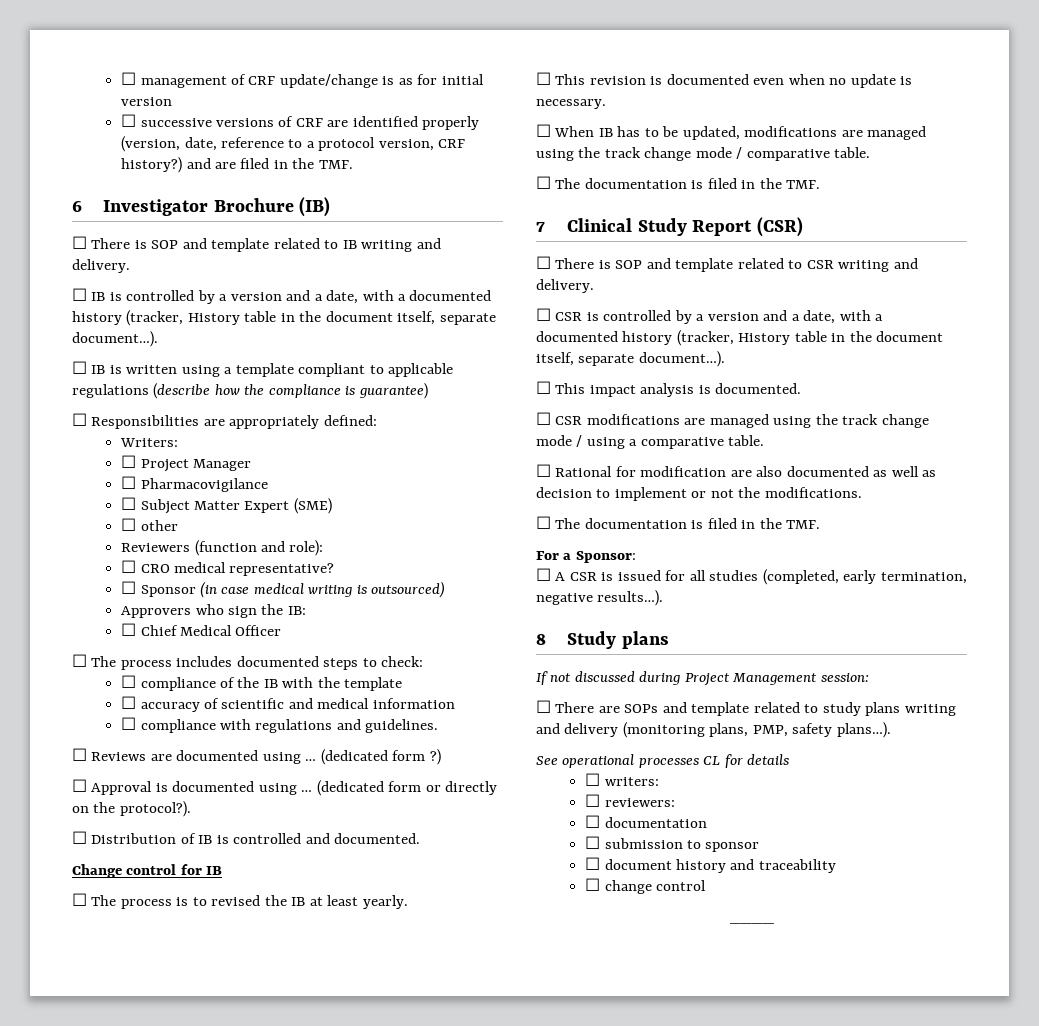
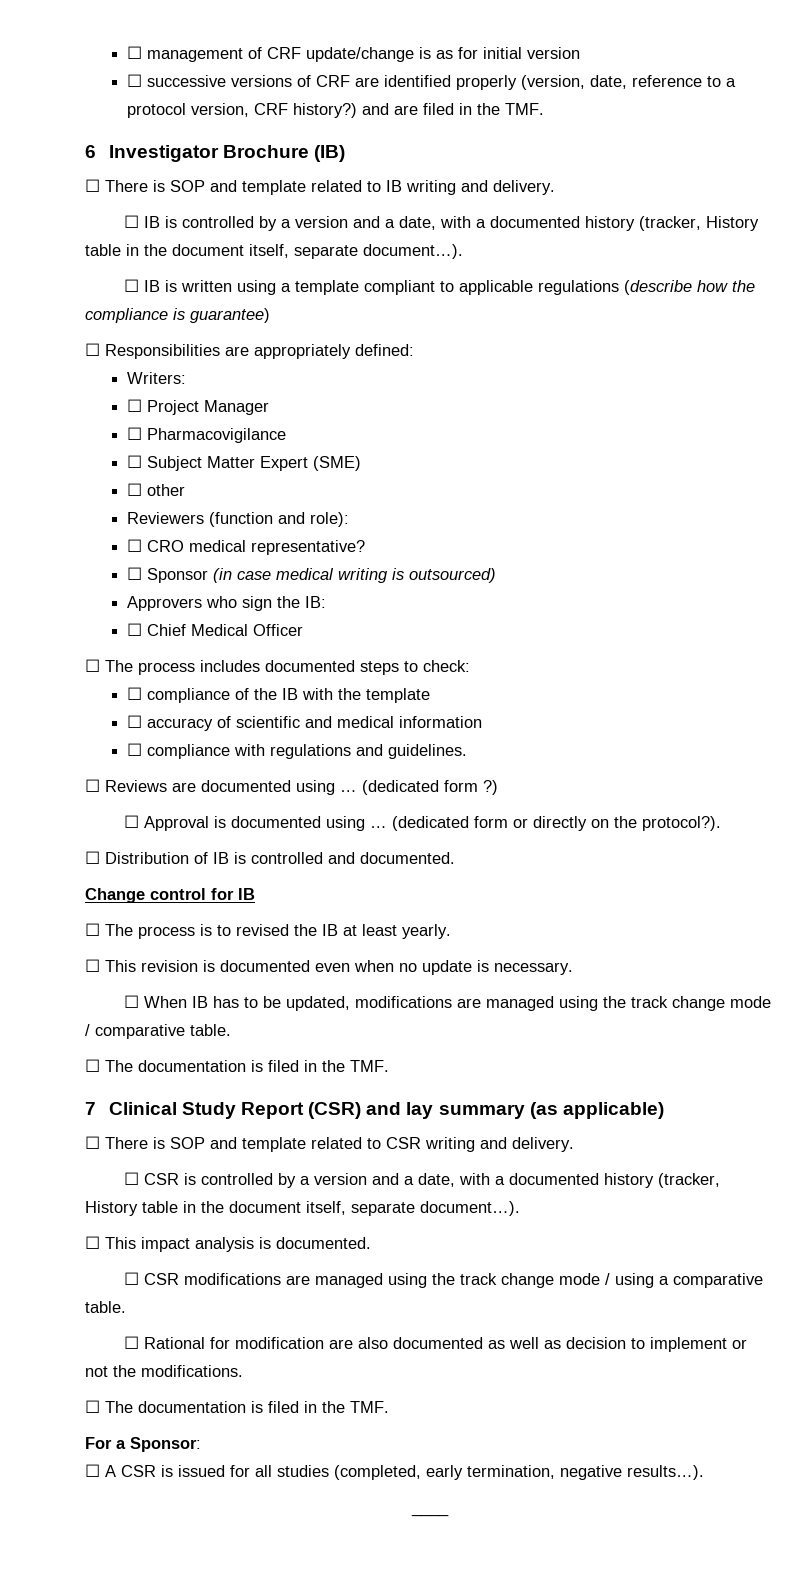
- 7 Clinical Study Report (CSR)
+ 7 Clinical Study Report (CSR) and lay summary (as applicable)
- 8 Study plans
- If not discussed during Project Management session:
- ☐ There are SOPs and template related to study plans writing and delivery (monitoring plans, PMP, safety plans…).
- See operational processes CL for details
- ☐ writers:
- ☐ reviewers:
- ☐ documentation
- ☐ submission to sponsor
- ☐ document history and traceability
- ☐ change control

